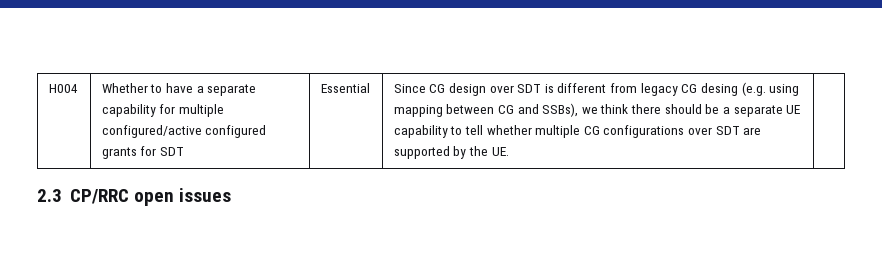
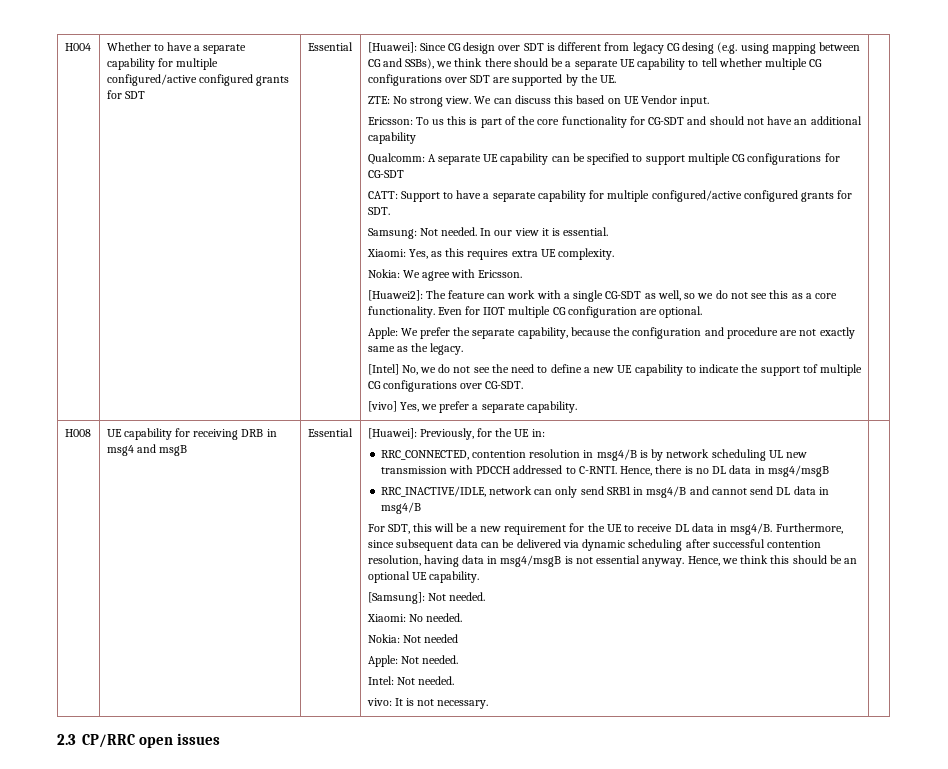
- Since CG design over SDT is different from legacy CG desing (e.g. using mapping between CG and SSBs), we think there should be a separate UE capability to tell whether multiple CG configurations over SDT are supported by the UE.
+ [Huawei]: Since CG design over SDT is different from legacy CG desing (e.g. using mapping between CG and SSBs), we think there should be a separate UE capability to tell whether multiple CG configurations over SDT are supported by the UE.
+ ZTE: No strong view. We can discuss this based on UE Vendor input.
+ Ericsson: To us this is part of the core functionality for CG-SDT and should not have an additional capability
+ Qualcomm: A separate UE capability can be specified to support multiple CG configurations for CG-SDT
+ CATT: Support to have a separate capability for multiple configured/active configured grants for SDT.
+ Samsung: Not needed. In our view it is essential.
+ Xiaomi: Yes, as this requires extra UE complexity.
+ Nokia: We agree with Ericsson.
+ [Huawei2]: The feature can work with a single CG-SDT as well, so we do not see this as a core functionality. Even for IIOT multiple CG configuration are optional.
+ Apple: We prefer the separate capability, because the configuration and procedure are not exactly same as the legacy.
+ [Intel] No, we do not see the need to define a new UE capability to indicate the support tof multiple CG configurations over CG-SDT.
+ [vivo] Yes, we prefer a separate capability. |
+ H008 | UE capability for receiving DRB in msg4 and msgB | Essential | [Huawei]: Previously, for the UE in:
+ RRC_CONNECTED, contention resolution in msg4/B is by network scheduling UL new transmission with PDCCH addressed to C-RNTI. Hence, there is no DL data in msg4/msgB
+ RRC_INACTIVE/IDLE, network can only send SRB1 in msg4/B and cannot send DL data in msg4/B
+ For SDT, this will be a new requirement for the UE to receive DL data in msg4/B. Furthermore, since subsequent data can be delivered via dynamic scheduling after successful contention resolution, having data in msg4/msgB is not essential anyway. Hence, we think this should be an optional UE capability.
+ [Samsung]: Not needed.
+ Xiaomi: No needed.
+ Nokia: Not needed
+ Apple: Not needed.
+ Intel: Not needed.
+ vivo: It is not necessary.

